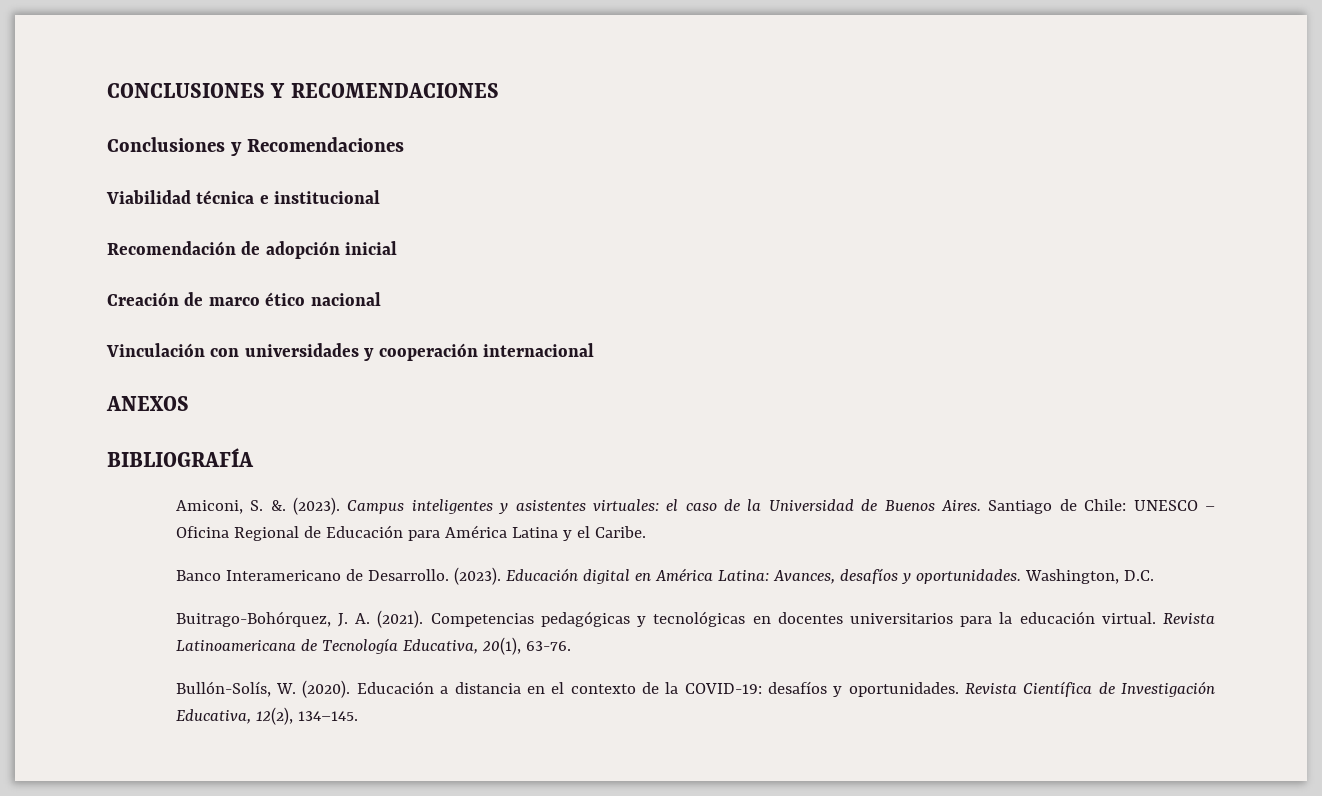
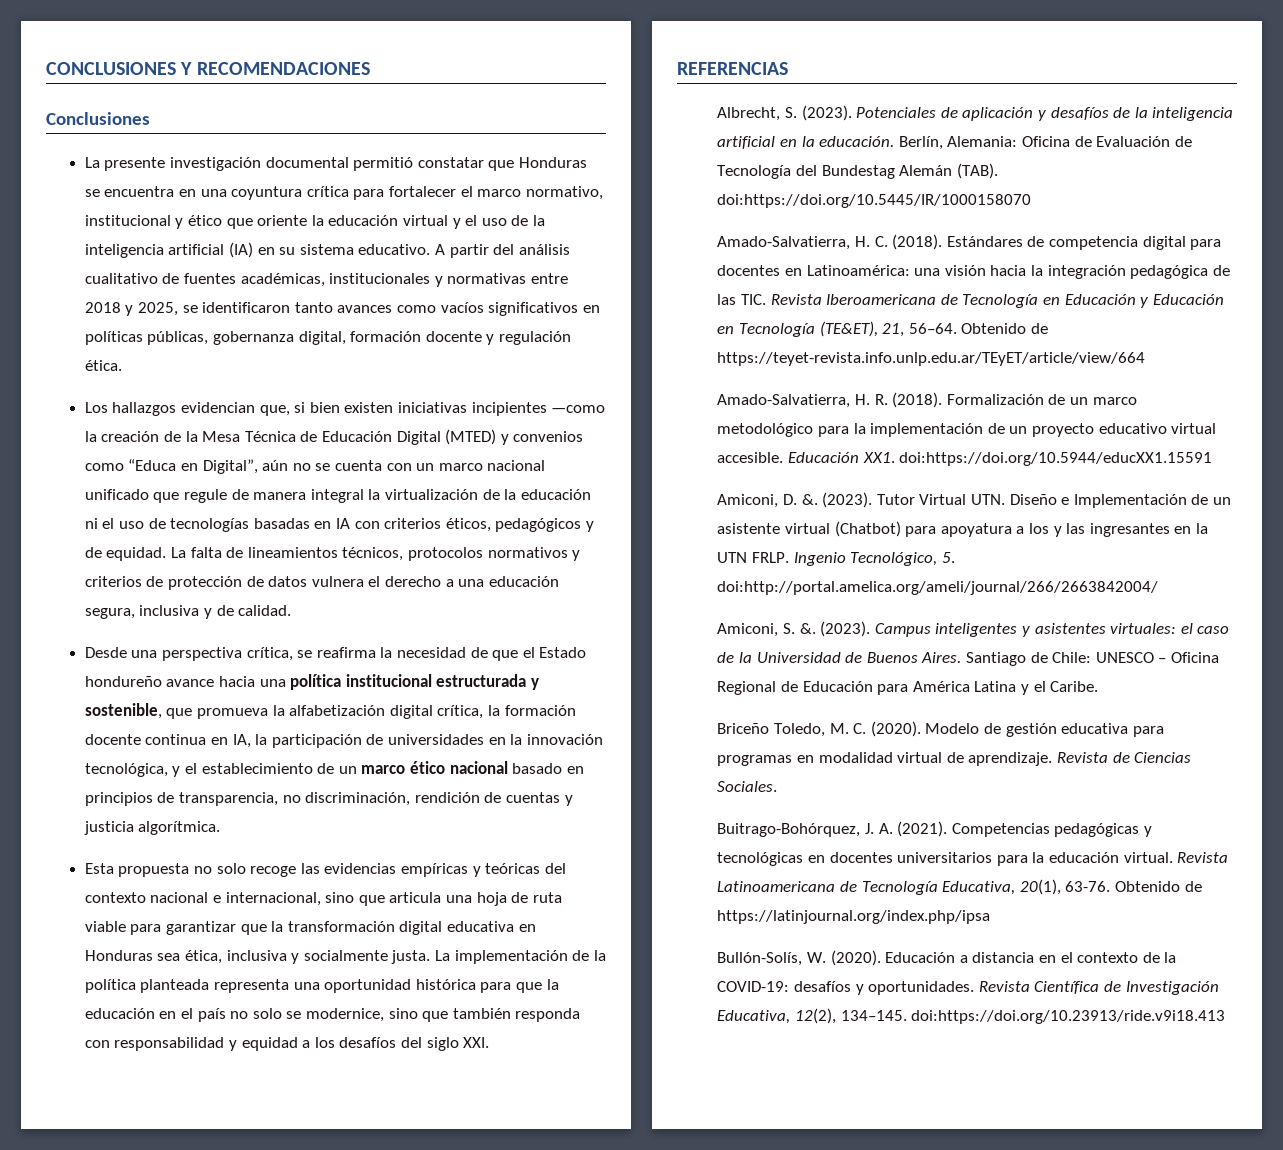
- Conclusiones y Recomendaciones
- Viabilidad técnica e institucional
- Recomendación de adopción inicial
- Creación de marco ético nacional
- Vinculación con universidades y cooperación internacional
- ANEXOS
- BIBLIOGRAFÍA
+ Conclusiones
+ La presente investigación documental permitió constatar que Honduras se encuentra en una coyuntura crítica para fortalecer el marco normativo, institucional y ético que oriente la educación virtual y el uso de la inteligencia artificial (IA) en su sistema educativo. A partir del análisis cualitativo de fuentes académicas, institucionales y normativas entre 2018 y 2025, se identificaron tanto avances como vacíos significativos en políticas públicas, gobernanza digital, formación docente y regulación ética.
+ Los hallazgos evidencian que, si bien existen iniciativas incipientes —como la creación de la Mesa Técnica de Educación Digital (MTED) y convenios como “Educa en Digital”, aún no se cuenta con un marco nacional unificado que regule de manera integral la virtualización de la educación ni el uso de tecnologías basadas en IA con criterios éticos, pedagógicos y de equidad. La falta de lineamientos técnicos, protocolos normativos y criterios de protección de datos vulnera el derecho a una educación segura, inclusiva y de calidad.
+ Desde una perspectiva crítica, se reafirma la necesidad de que el Estado hondureño avance hacia una política institucional estructurada y sostenible, que promueva la alfabetización digital crítica, la formación docente continua en IA, la participación de universidades en la innovación tecnológica, y el establecimiento de un marco ético nacional basado en principios de transparencia, no discriminación, rendición de cuentas y justicia algorítmica.
+ Esta propuesta no solo recoge las evidencias empíricas y teóricas del contexto nacional e internacional, sino que articula una hoja de ruta viable para garantizar que la transformación digital educativa en Honduras sea ética, inclusiva y socialmente justa. La implementación de la política planteada representa una oportunidad histórica para que la educación en el país no solo se modernice, sino que también responda con responsabilidad y equidad a los desafíos del siglo XXI.
+ REFERENCIAS
+ Albrecht, S. (2023). Potenciales de aplicación y desafíos de la inteligencia artificial en la educación. Berlín, Alemania: Oficina de Evaluación de Tecnología del Bundestag Alemán (TAB). doi:https://doi.org/10.5445/IR/1000158070
+ Amado-Salvatierra, H. C. (2018). Estándares de competencia digital para docentes en Latinoamérica: una visión hacia la integración pedagógica de las TIC. Revista Iberoamericana de Tecnología en Educación y Educación en Tecnología (TE&ET), 21, 56–64. Obtenido de https://teyet-revista.info.unlp.edu.ar/TEyET/article/view/664
+ Amado-Salvatierra, H. R. (2018). Formalización de un marco metodológico para la implementación de un proyecto educativo virtual accesible. Educación XX1. doi:https://doi.org/10.5944/educXX1.15591
+ Amiconi, D. &. (2023). Tutor Virtual UTN. Diseño e Implementación de un asistente virtual (Chatbot) para apoyatura a los y las ingresantes en la UTN FRLP. Ingenio Tecnológico, 5. doi:http://portal.amelica.org/ameli/journal/266/2663842004/
- Banco Interamericano de Desarrollo. (2023). Educación digital en América Latina: Avances, desafíos y oportunidades. Washington, D.C.
+ Briceño Toledo, M. C. (2020). Modelo de gestión educativa para programas en modalidad virtual de aprendizaje. Revista de Ciencias Sociales.
+ Obtenido de https://latinjournal.org/index.php/ipsa
- Revista Científica de Investigación Educativa, 12(2), 134–145.
+ Revista Científica de Investigación Educativa, 12(2), 134–145. doi:https://doi.org/10.23913/ride.v9i18.413

